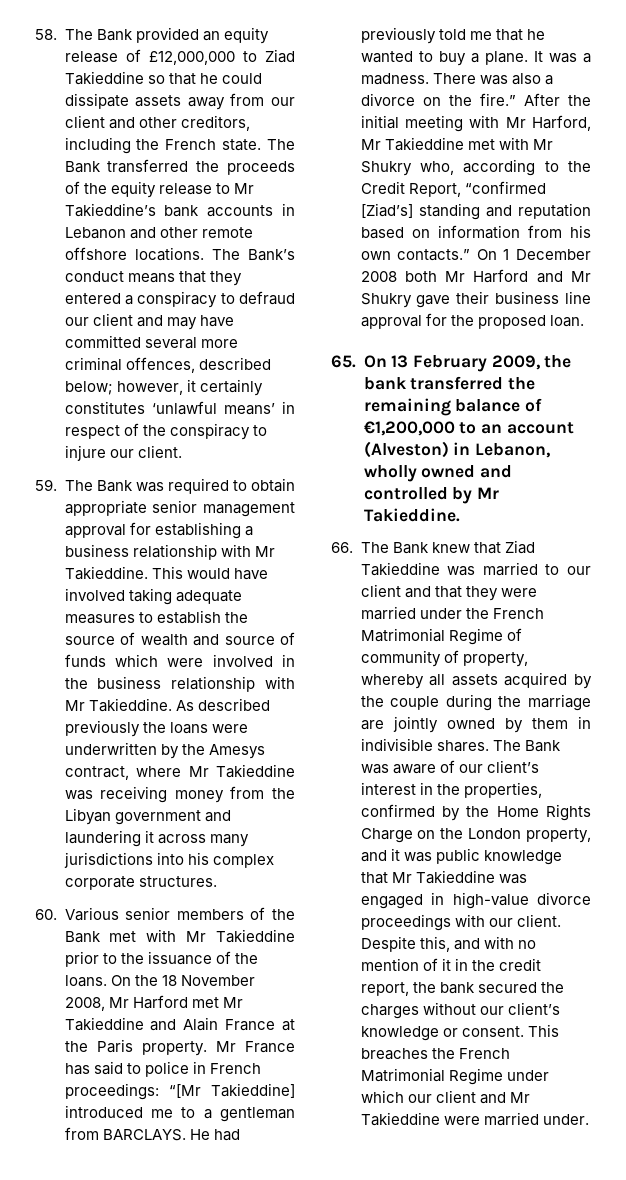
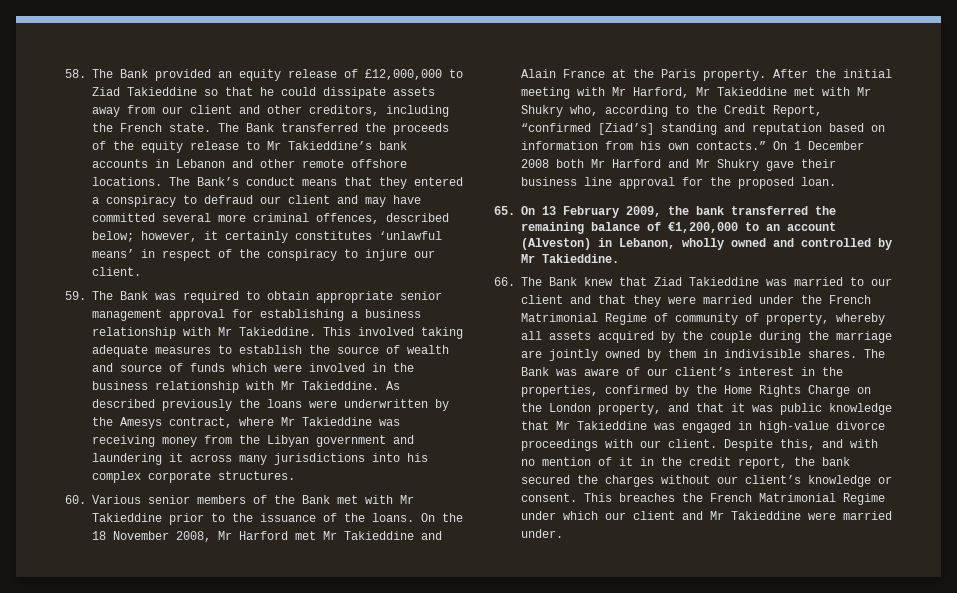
- This would have involved taking adequate measures to establish the source of wealth and source of funds which were involved in the business relationship with Mr Takieddine.
+ This involved taking adequate measures to establish the source of wealth and source of funds which were involved in the business relationship with Mr Takieddine.
- Mr France has said to police in French proceedings: “[Mr Takieddine] introduced me to a gentleman from BARCLAYS. He had previously told me that he wanted to buy a plane. It was a madness. There was also a divorce on the fire.”
- The Bank was aware of our client’s interest in the properties, confirmed by the Home Rights Charge on the London property, and it was public knowledge that Mr Takieddine was engaged in high-value divorce proceedings with our client.
+ The Bank was aware of our client’s interest in the properties, confirmed by the Home Rights Charge on the London property, and that it was public knowledge that Mr Takieddine was engaged in high-value divorce proceedings with our client.

